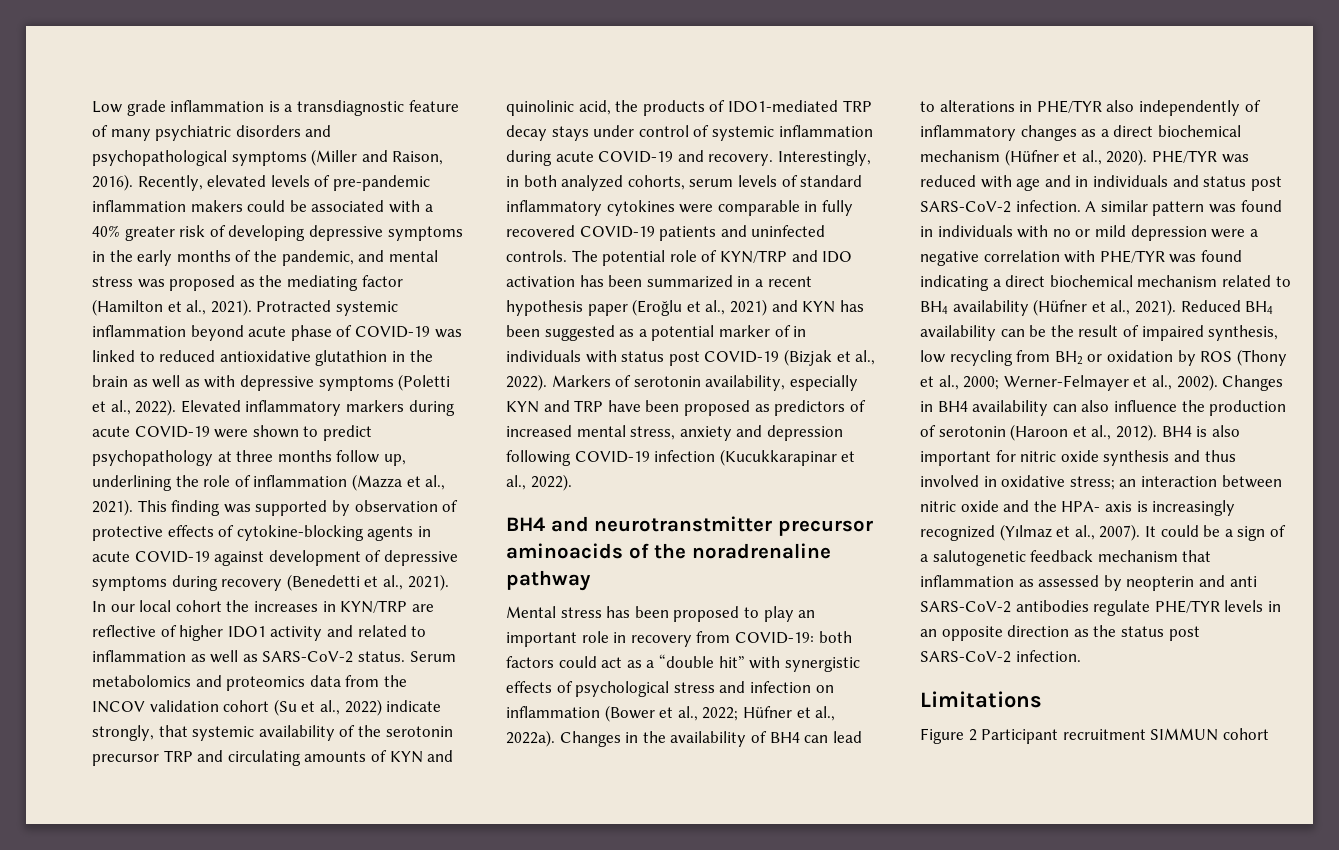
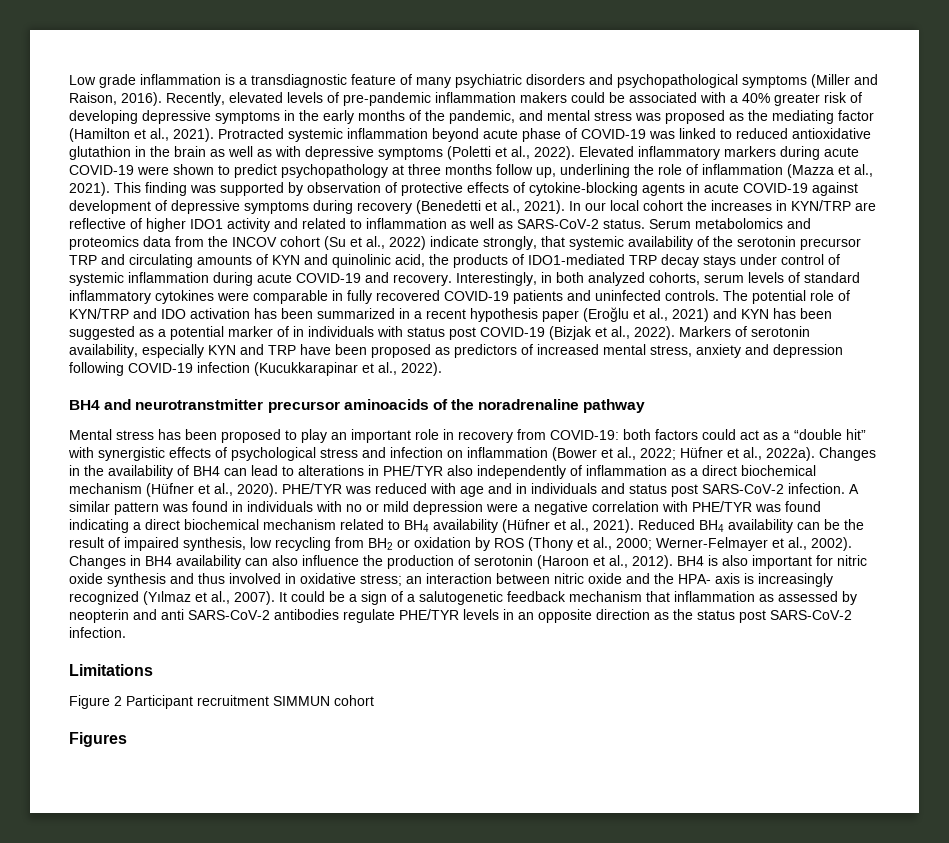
- Serum metabolomics and proteomics data from the INCOV validation cohort (Su et al., 2022) indicate strongly, that systemic availability of the serotonin precursor TRP and circulating amounts of KYN and quinolinic acid, the products of IDO1-mediated TRP decay stays under control of systemic inflammation during acute COVID-19 and recovery.
+ Serum metabolomics and proteomics data from the INCOV cohort (Su et al., 2022) indicate strongly, that systemic availability of the serotonin precursor TRP and circulating amounts of KYN and quinolinic acid, the products of IDO1-mediated TRP decay stays under control of systemic inflammation during acute COVID-19 and recovery.
- Changes in the availability of BH4 can lead to alterations in PHE/TYR also independently of inflammatory changes as a direct biochemical mechanism (Hüfner et al., 2020).
+ Changes in the availability of BH4 can lead to alterations in PHE/TYR also independently of inflammation as a direct biochemical mechanism (Hüfner et al., 2020).
+ Figures

